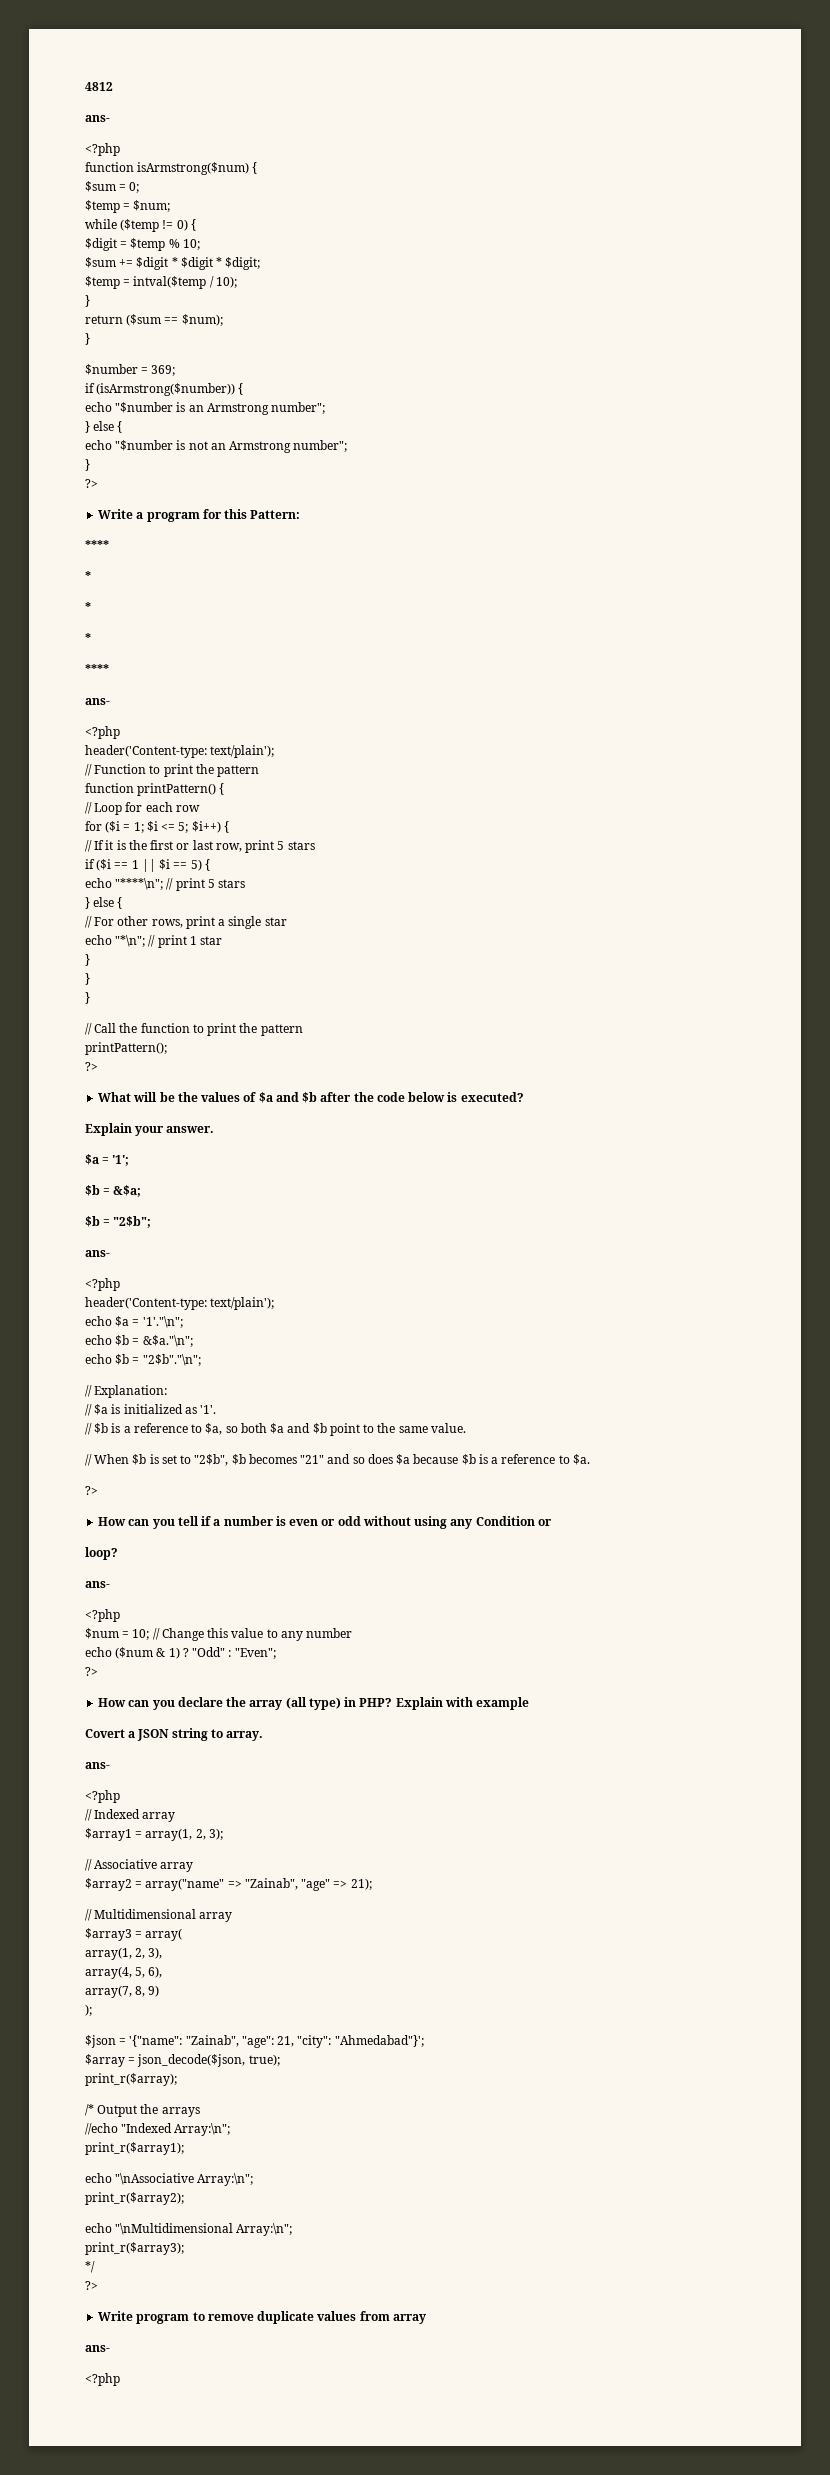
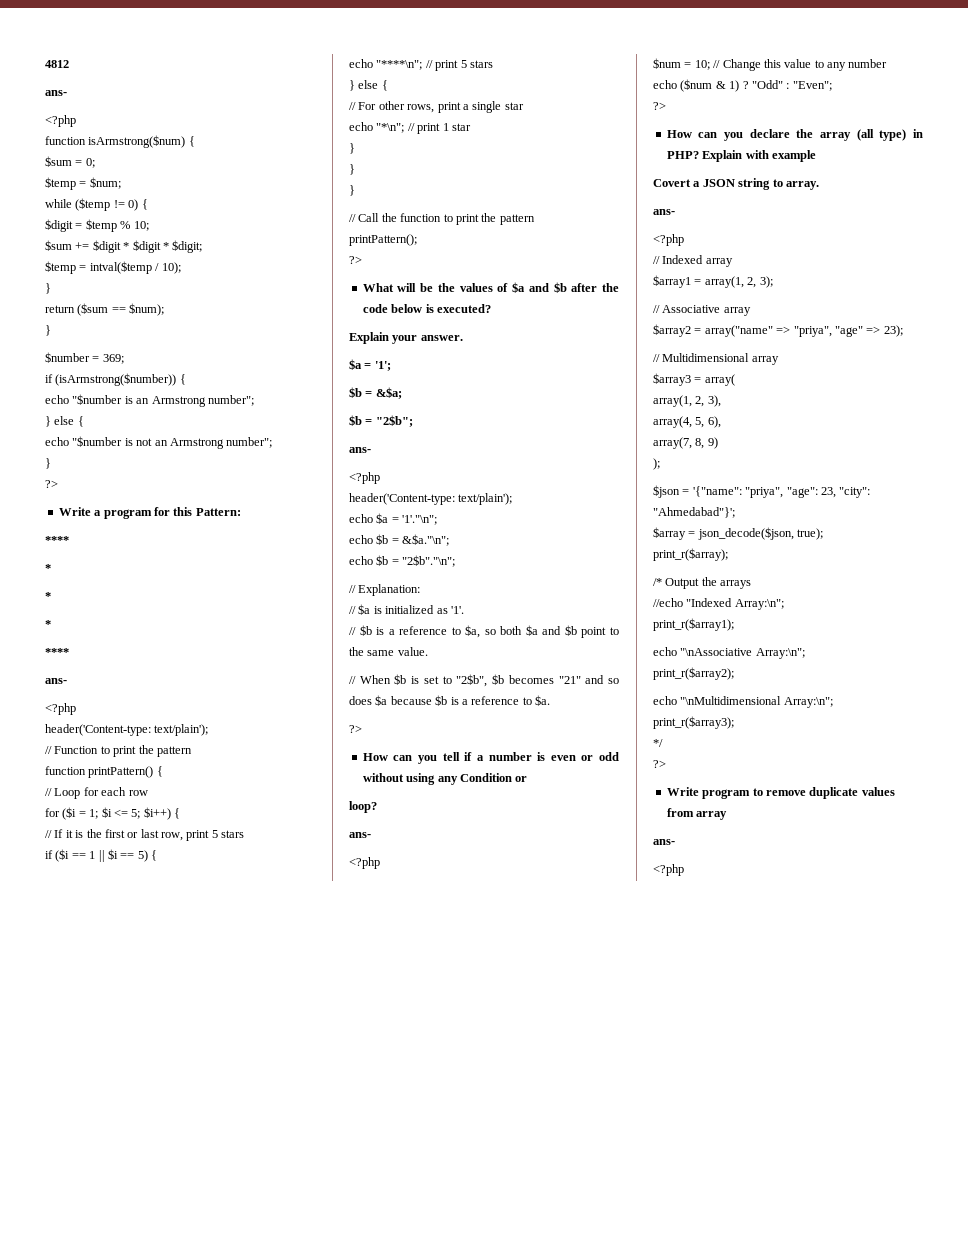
- $array2 = array("name" => "Zainab", "age" => 21);
+ $array2 = array("name" => "priya", "age" => 23);
- $json = '{"name": "Zainab", "age": 21, "city": "Ahmedabad"}';
+ $json = '{"name": "priya", "age": 23, "city": "Ahmedabad"}';

